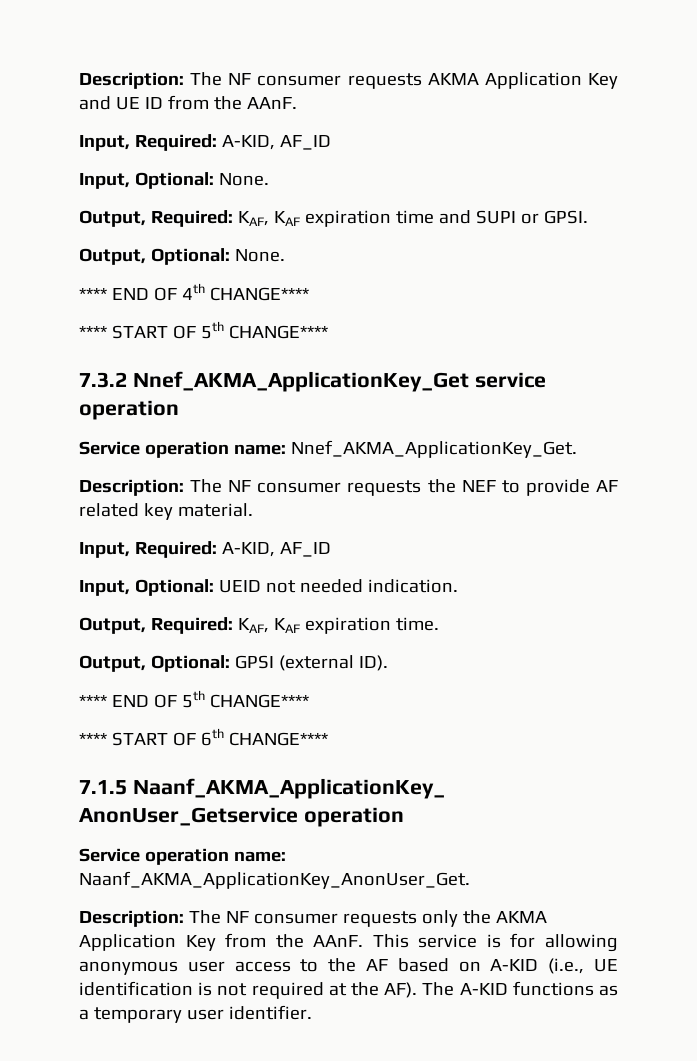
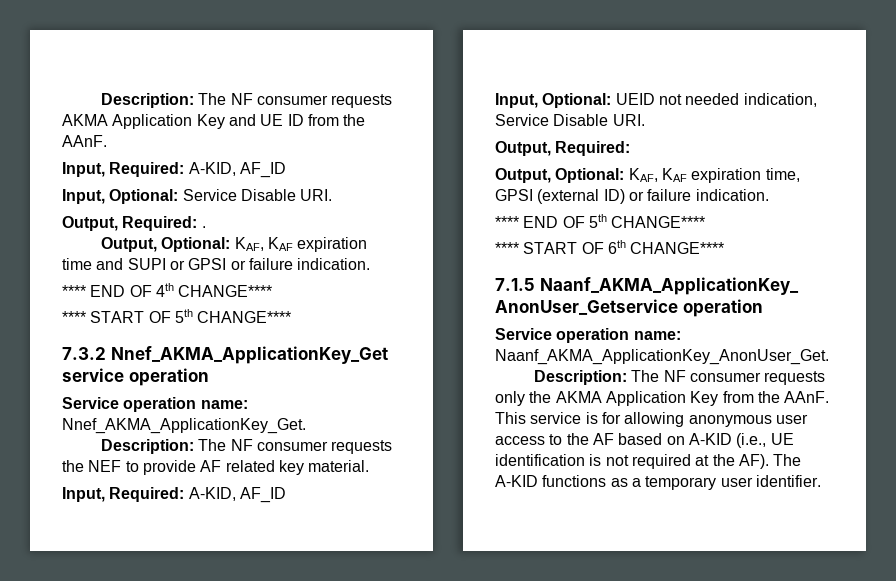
- Input, Optional: None.
- Output, Required: KAF, KAF expiration time and SUPI or GPSI.
- Output, Optional: None.
+ Input, Optional: Service Disable URI.
+ Output, Required: .
+ Output, Optional: KAF, KAF expiration time and SUPI or GPSI or failure indication.
- Input, Optional: UEID not needed indication.
- Output, Required: KAF, KAF expiration time.
- Output, Optional: GPSI (external ID).
+ Input, Optional: UEID not needed indication, Service Disable URI.
+ Output, Required:
+ Output, Optional: KAF, KAF expiration time, GPSI (external ID) or failure indication.

